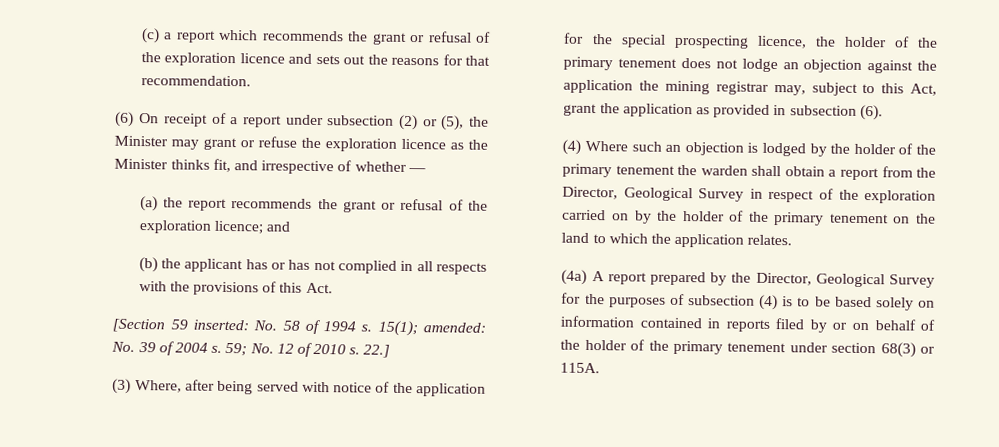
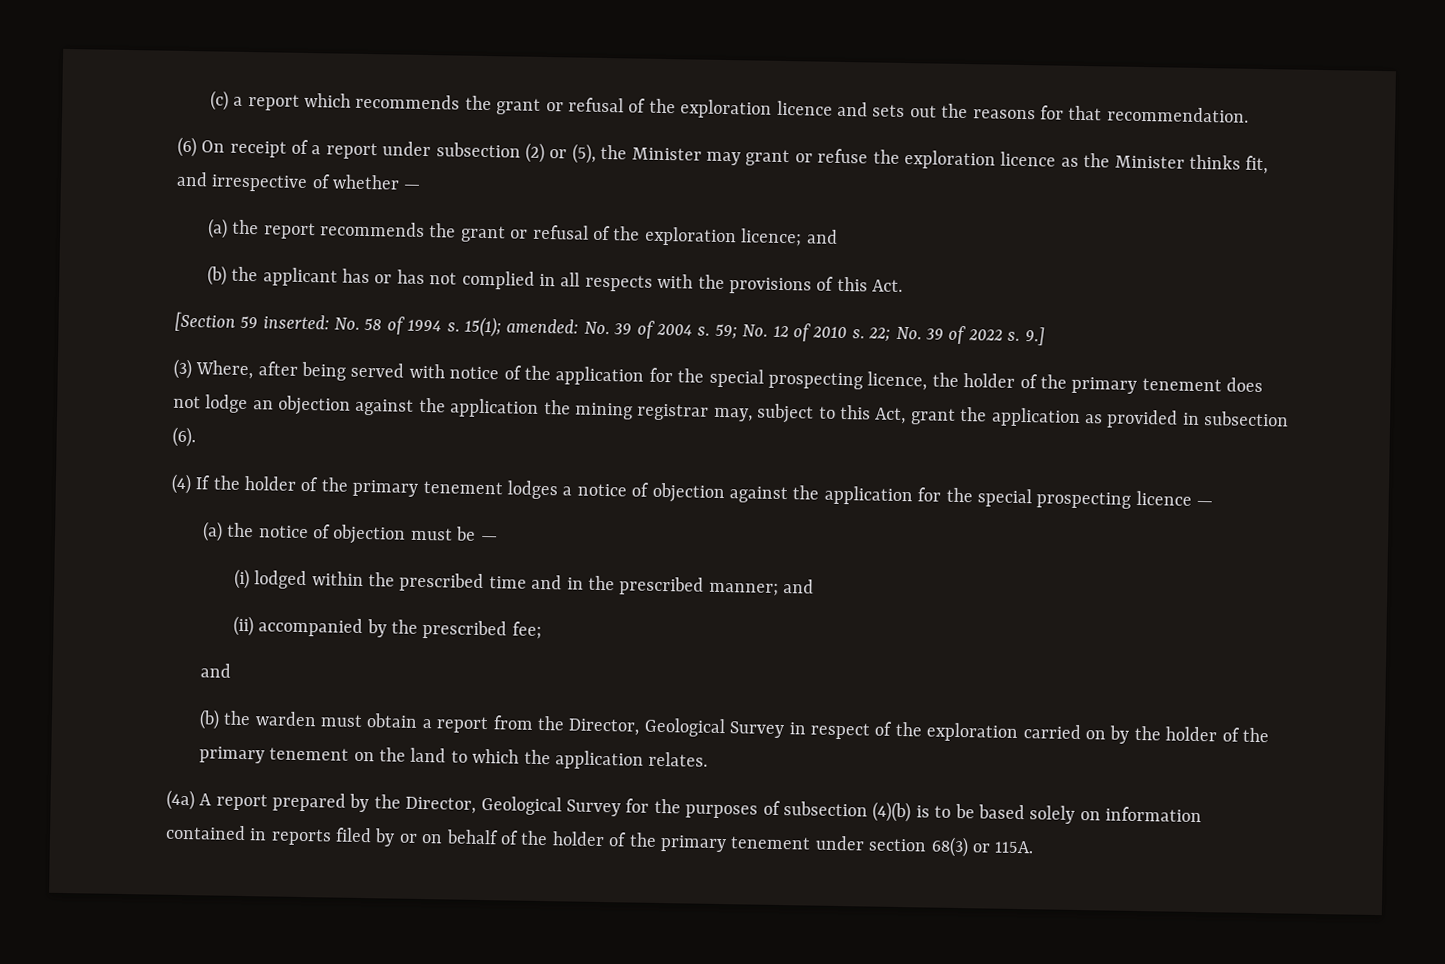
- 22.]
+ 22; No. 39 of 2022 s. 9.]
- (4) Where such an objection is lodged by the holder of the primary tenement the warden shall obtain a report from the Director, Geological Survey in respect of the exploration carried on by the holder of the primary tenement on the land to which the application relates.
+ (4) If the holder of the primary tenement lodges a notice of objection against the application for the special prospecting licence —
+ (a) the notice of objection must be —
+ (i) lodged within the prescribed time and in the prescribed manner; and
+ (ii) accompanied by the prescribed fee;
+ and
+ (b) the warden must obtain a report from the Director, Geological Survey in respect of the exploration carried on by the holder of the primary tenement on the land to which the application relates.
- (4a) A report prepared by the Director, Geological Survey for the purposes of subsection (4) is to be based solely on information contained in reports filed by or on behalf of the holder of the primary tenement under section 68(3) or 115A.
+ (4a) A report prepared by the Director, Geological Survey for the purposes of subsection (4)(b) is to be based solely on information contained in reports filed by or on behalf of the holder of the primary tenement under section 68(3) or 115A.

